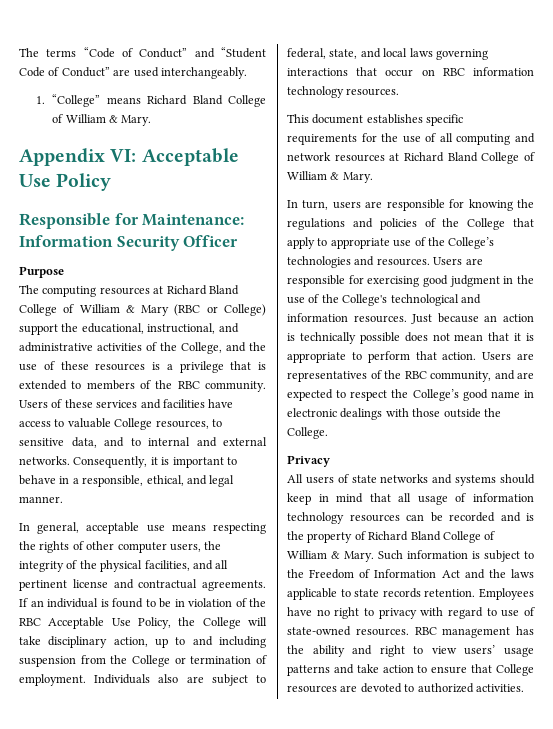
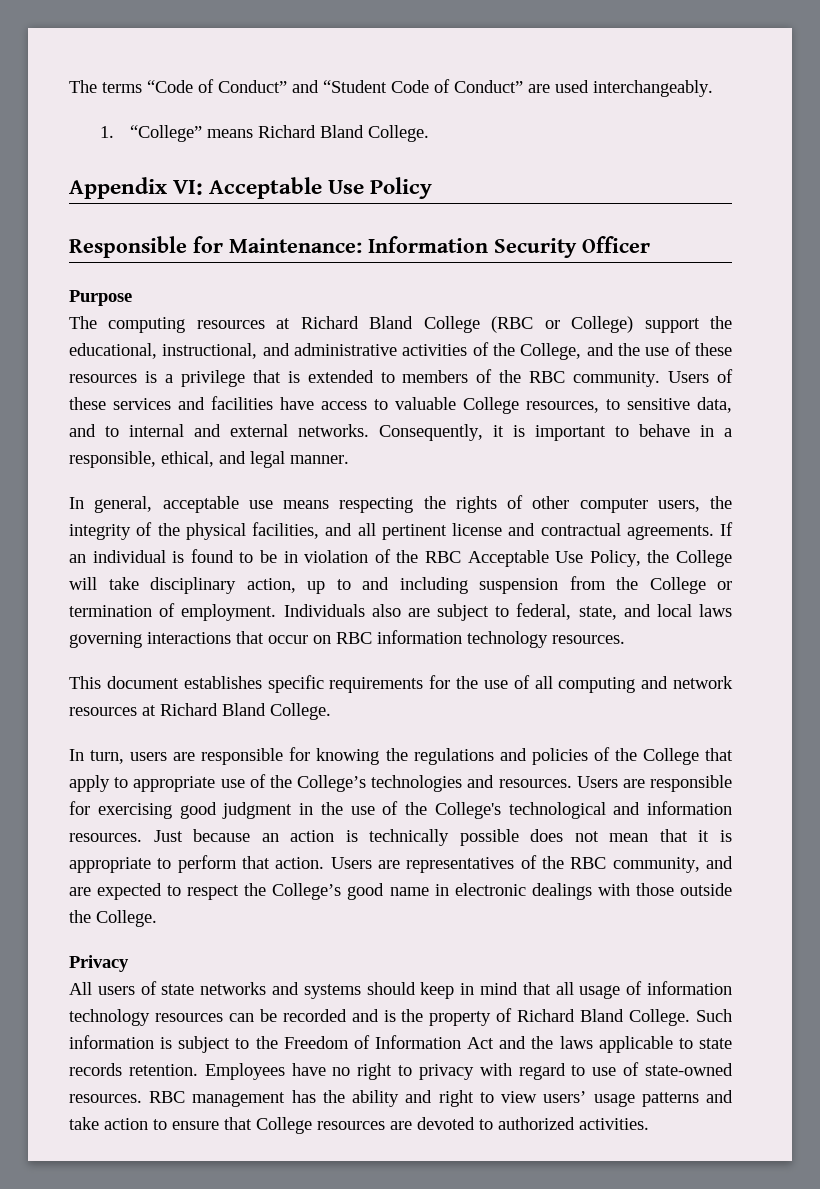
- 1. “College” means Richard Bland College of William & Mary.
+ 1. “College” means Richard Bland College.
- The computing resources at Richard Bland College of William & Mary (RBC or College) support the educational, instructional, and administrative activities of the College, and the use of these resources is a privilege that is extended to members of the RBC community.
+ The computing resources at Richard Bland College (RBC or College) support the educational, instructional, and administrative activities of the College, and the use of these resources is a privilege that is extended to members of the RBC community.
- This document establishes specific requirements for the use of all computing and network resources at Richard Bland College of William & Mary.
+ This document establishes specific requirements for the use of all computing and network resources at Richard Bland College.
- All users of state networks and systems should keep in mind that all usage of information technology resources can be recorded and is the property of Richard Bland College of William & Mary.
+ All users of state networks and systems should keep in mind that all usage of information technology resources can be recorded and is the property of Richard Bland College.

